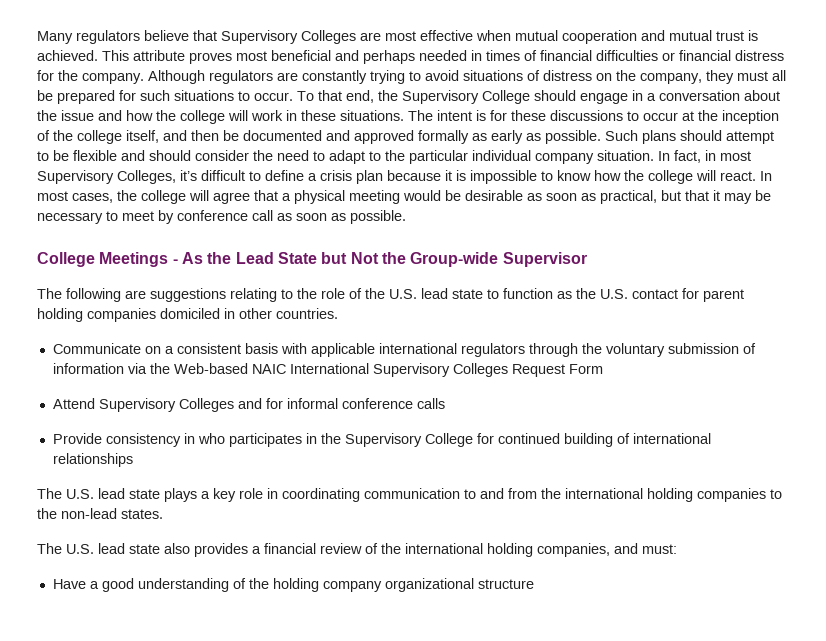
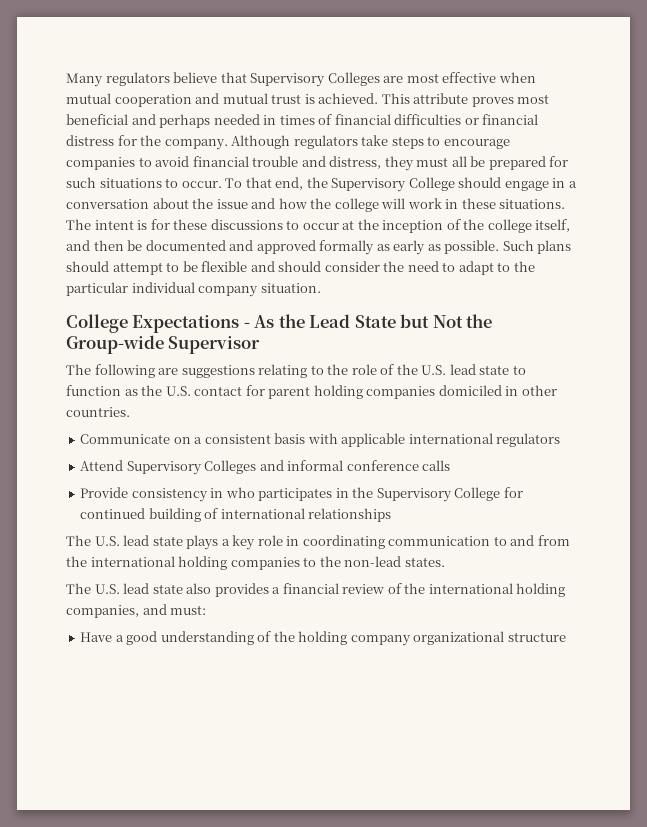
- Although regulators are constantly trying to avoid situations of distress on the company, they must all be prepared for such situations to occur.
+ Although regulators take steps to encourage companies to avoid financial trouble and distress, they must all be prepared for such situations to occur.
- Such plans should attempt to be flexible and should consider the need to adapt to the particular individual company situation. In fact, in most Supervisory Colleges, it’s difficult to define a crisis plan because it is impossible to know how the college will react. In most cases, the college will agree that a physical meeting would be desirable as soon as practical, but that it may be necessary to meet by conference call as soon as possible.
- College Meetings - As the Lead State but Not the Group-wide Supervisor
+ Such plans should attempt to be flexible and should consider the need to adapt to the particular individual company situation.
+ College Expectations - As the Lead State but Not the Group-wide Supervisor
- Communicate on a consistent basis with applicable international regulators through the voluntary submission of information via the Web-based NAIC International Supervisory Colleges Request Form
+ Communicate on a consistent basis with applicable international regulators
- Attend Supervisory Colleges and for informal conference calls
+ Attend Supervisory Colleges and informal conference calls

